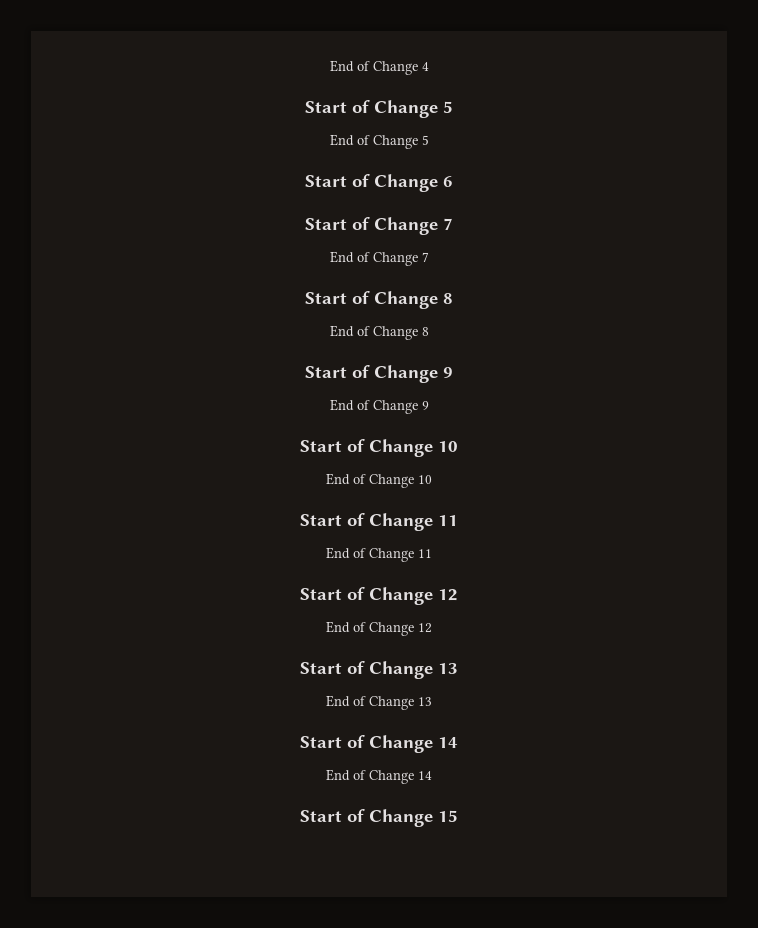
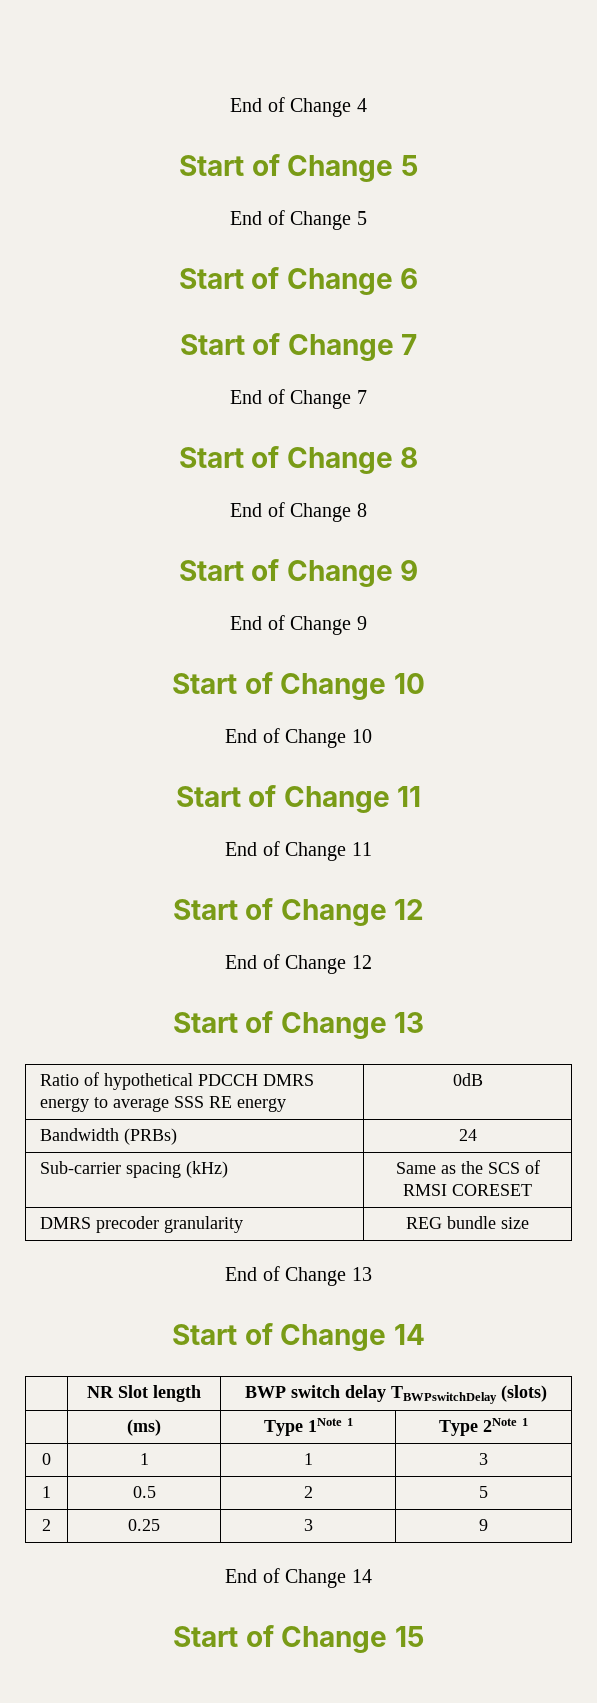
+ Ratio of hypothetical PDCCH DMRS energy to average SSS RE energy | 0dB
+ Bandwidth (PRBs) | 24
+ Sub-carrier spacing (kHz) | Same as the SCS of RMSI CORESET
+ DMRS precoder granularity | REG bundle size
+ | NR Slot length | BWP switch delay TBWPswitchDelay (slots)
+ | (ms) | Type 1Note 1 | Type 2Note 1
+ 0 | 1 | 1 | 3
+ 1 | 0.5 | 2 | 5
+ 2 | 0.25 | 3 | 9

